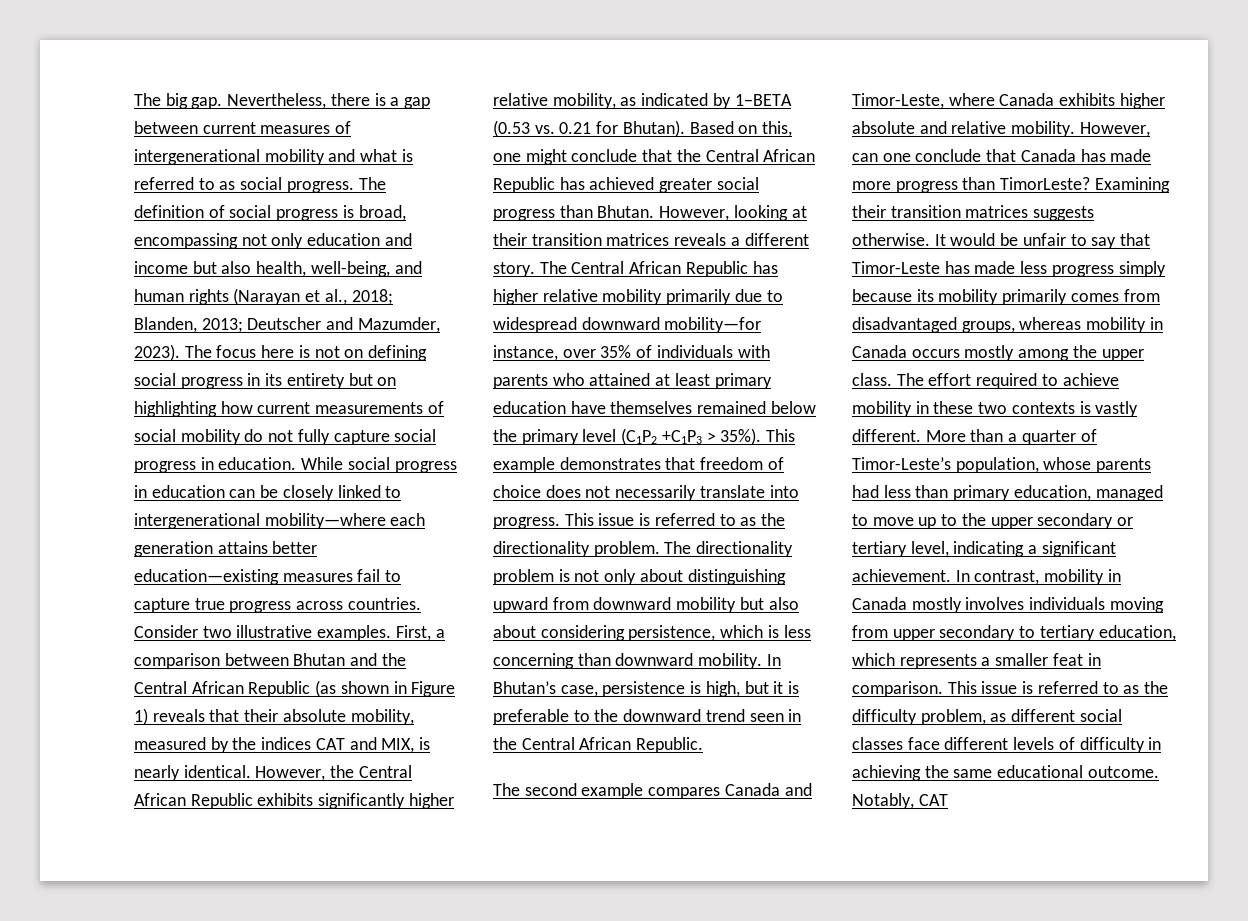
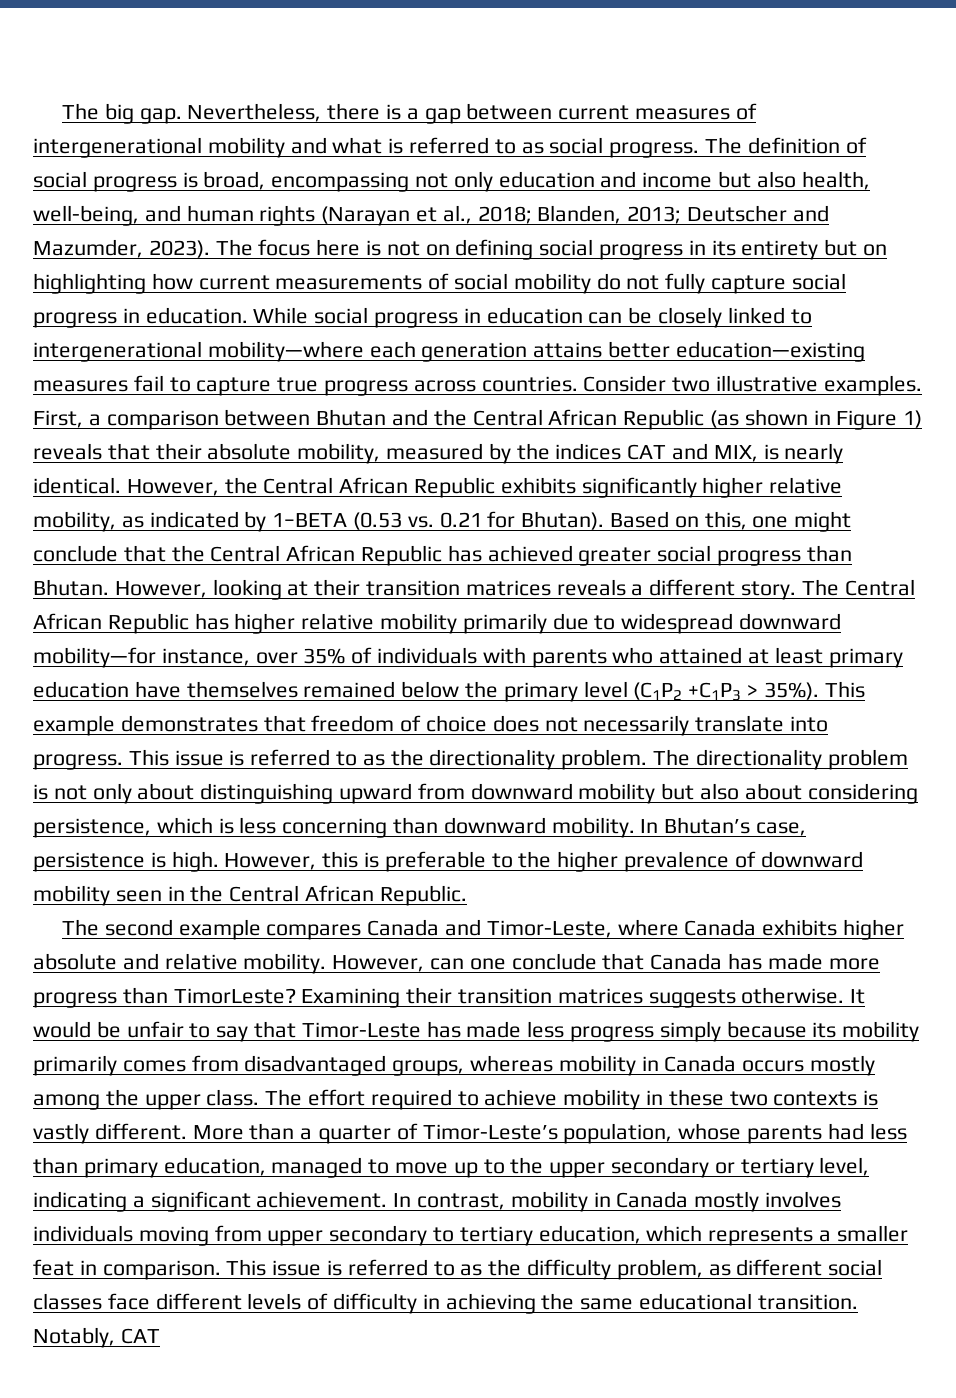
- In Bhutan’s case, persistence is high, but it is preferable to the downward trend seen in the Central African Republic.
+ In Bhutan’s case, persistence is high. However, this is preferable to the higher prevalence of downward mobility seen in the Central African Republic.
- This issue is referred to as the difficulty problem, as different social classes face different levels of difficulty in achieving the same educational outcome.
+ This issue is referred to as the difficulty problem, as different social classes face different levels of difficulty in achieving the same educational transition.

